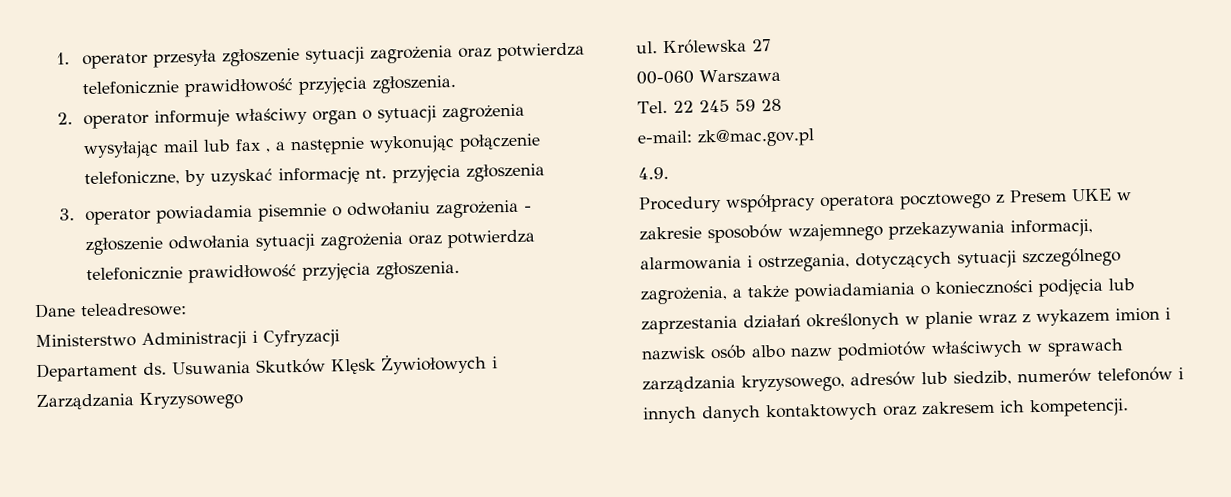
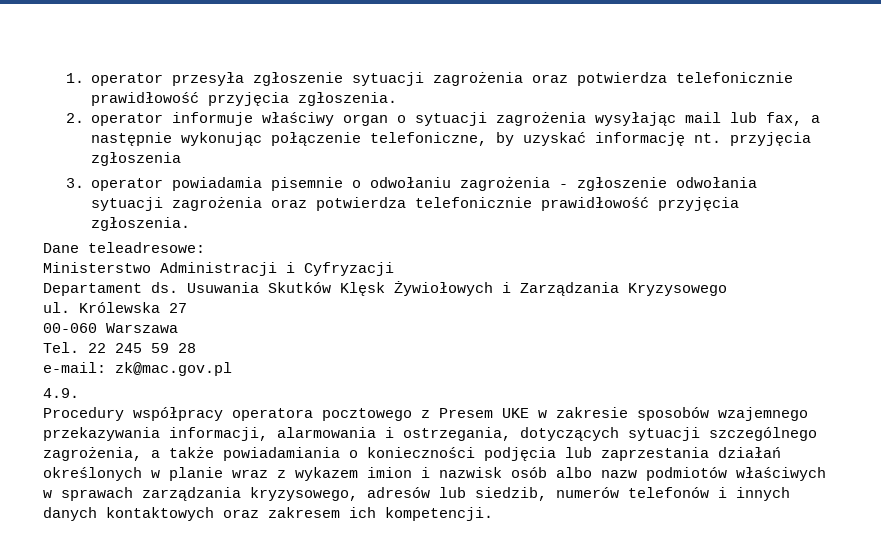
- 2. operator informuje właściwy organ o sytuacji zagrożenia wysyłając mail lub fax , a następnie wykonując połączenie telefoniczne, by uzyskać informację nt. przyjęcia zgłoszenia
+ 2. operator informuje właściwy organ o sytuacji zagrożenia wysyłając mail lub fax, a następnie wykonując połączenie telefoniczne, by uzyskać informację nt. przyjęcia zgłoszenia

